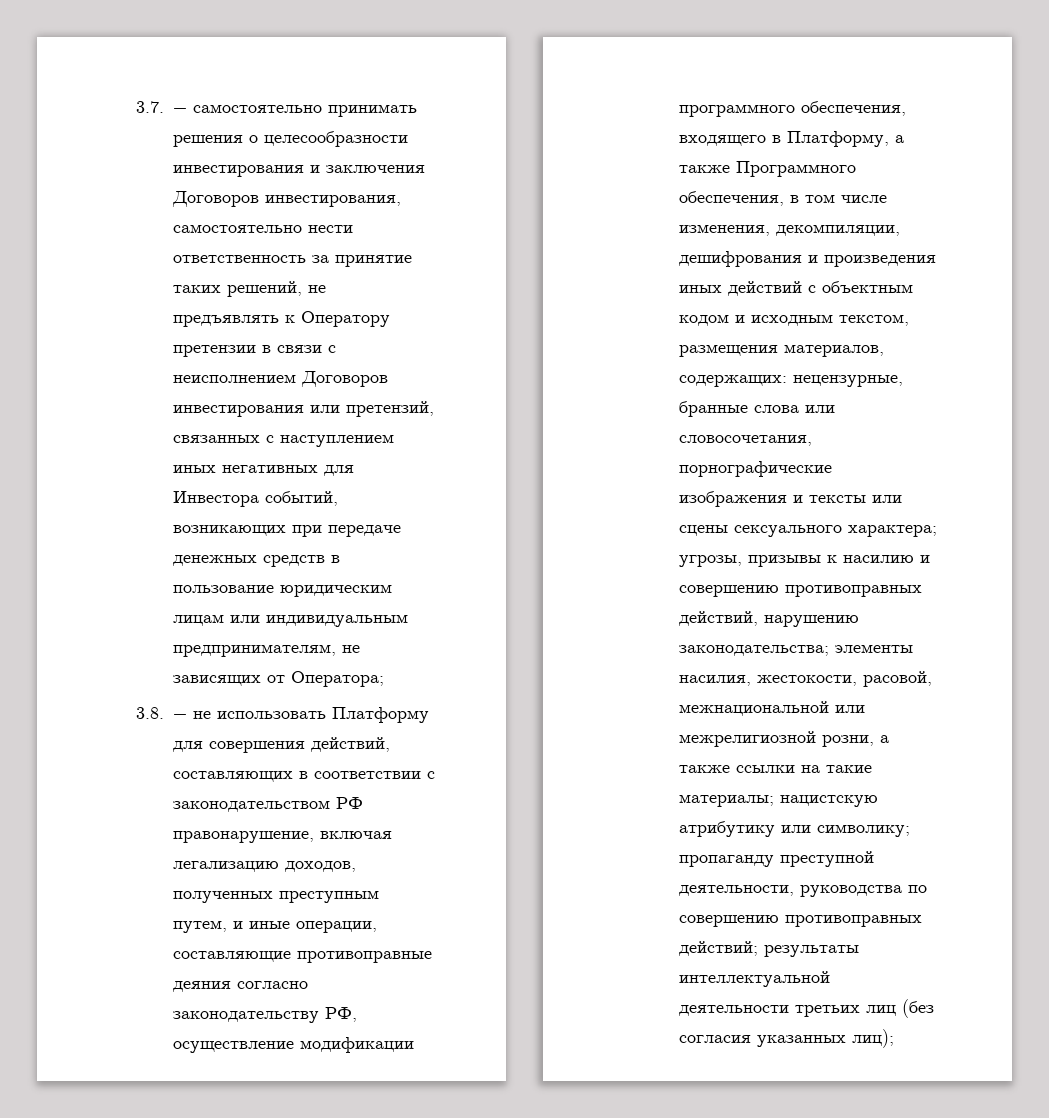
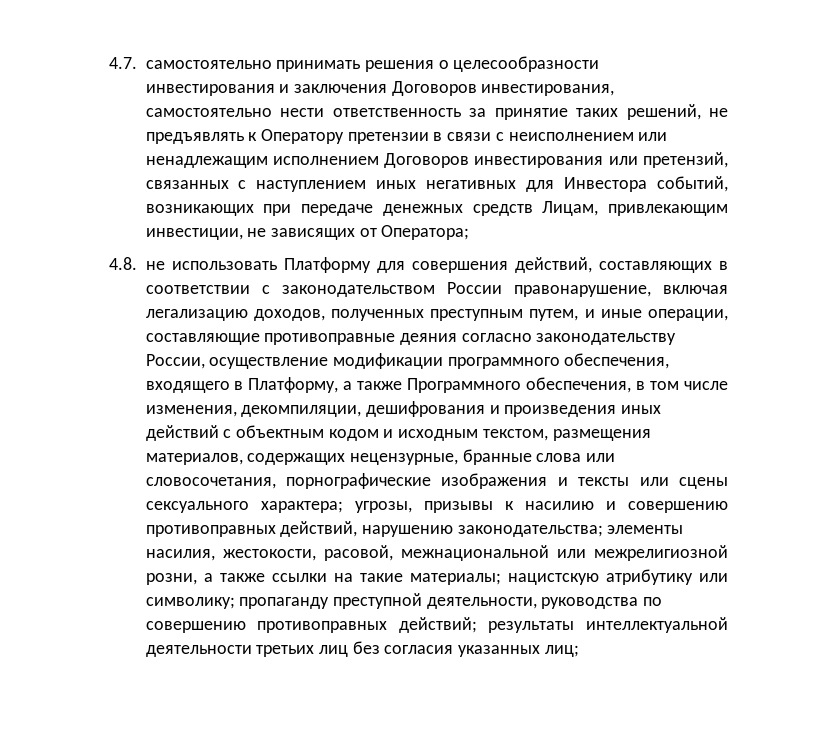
- 3.7. − самостоятельно принимать решения о целесообразности инвестирования и заключения Договоров инвестирования, самостоятельно нести ответственность за принятие таких решений, не предъявлять к Оператору претензии в связи с неисполнением Договоров инвестирования или претензий, связанных с наступлением иных негативных для Инвестора событий, возникающих при передаче денежных средств в пользование юридическим лицам или индивидуальным предпринимателям, не зависящих от Оператора;
+ 4.7. самостоятельно принимать решения о целесообразности инвестирования и заключения Договоров инвестирования, самостоятельно нести ответственность за принятие таких решений, не предъявлять к Оператору претензии в связи с неисполнением или ненадлежащим исполнением Договоров инвестирования или претензий, связанных с наступлением иных негативных для Инвестора событий, возникающих при передаче денежных средств Лицам, привлекающим инвестиции, не зависящих от Оператора;
- 3.8. − не использовать Платформу для совершения действий, составляющих в соответствии с законодательством РФ правонарушение, включая легализацию доходов, полученных преступным путем, и иные операции, составляющие противоправные деяния согласно законодательству РФ, осуществление модификации программного обеспечения, входящего в Платформу, а также Программного обеспечения, в том числе изменения, декомпиляции, дешифрования и произведения иных действий с объектным кодом и исходным текстом, размещения материалов, содержащих: нецензурные, бранные слова или словосочетания, порнографические изображения и тексты или сцены сексуального характера;
+ 4.8. не использовать Платформу для совершения действий, составляющих в соответствии с законодательством России правонарушение, включая легализацию доходов, полученных преступным путем, и иные операции, составляющие противоправные деяния согласно законодательству России, осуществление модификации программного обеспечения, входящего в Платформу, а также Программного обеспечения, в том числе изменения, декомпиляции, дешифрования и произведения иных действий с объектным кодом и исходным текстом, размещения материалов, содержащих нецензурные, бранные слова или словосочетания, порнографические изображения и тексты или сцены сексуального характера;
- результаты интеллектуальной деятельности третьих лиц (без согласия указанных лиц);
+ результаты интеллектуальной деятельности третьих лиц без согласия указанных лиц;

